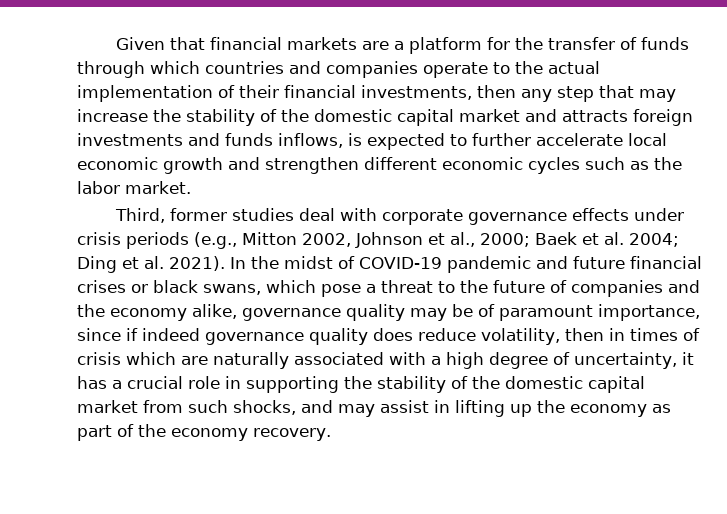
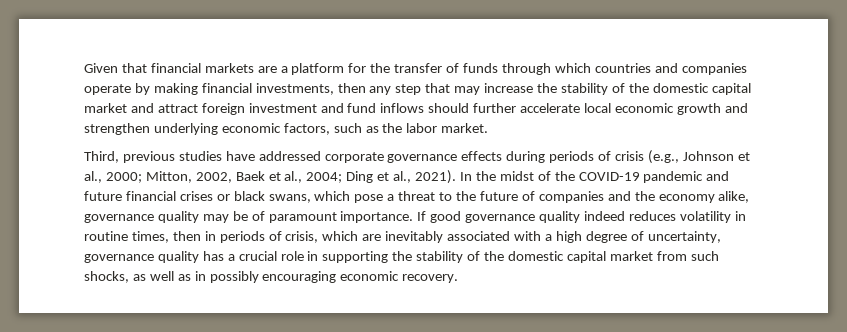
- Given that financial markets are a platform for the transfer of funds through which countries and companies operate to the actual implementation of their financial investments, then any step that may increase the stability of the domestic capital market and attracts foreign investments and funds inflows, is expected to further accelerate local economic growth and strengthen different economic cycles such as the labor market.
+ Given that financial markets are a platform for the transfer of funds through which countries and companies operate by making financial investments, then any step that may increase the stability of the domestic capital market and attract foreign investment and fund inflows should further accelerate local economic growth and strengthen underlying economic factors, such as the labor market.
- Third, former studies deal with corporate governance effects under crisis periods (e.g., Mitton 2002, Johnson et al., 2000; Baek et al. 2004; Ding et al. 2021).
+ Third, previous studies have addressed corporate governance effects during periods of crisis (e.g., Johnson et al., 2000; Mitton, 2002, Baek et al., 2004; Ding et al., 2021).
- In the midst of COVID-19 pandemic and future financial crises or black swans, which pose a threat to the future of companies and the economy alike, governance quality may be of paramount importance, since if indeed governance quality does reduce volatility, then in times of crisis which are naturally associated with a high degree of uncertainty, it has a crucial role in supporting the stability of the domestic capital market from such shocks, and may assist in lifting up the economy as part of the economy recovery.
+ In the midst of the COVID-19 pandemic and future financial crises or black swans, which pose a threat to the future of companies and the economy alike, governance quality may be of paramount importance. If good governance quality indeed reduces volatility in routine times, then in periods of crisis, which are inevitably associated with a high degree of uncertainty, governance quality has a crucial role in supporting the stability of the domestic capital market from such shocks, as well as in possibly encouraging economic recovery.

